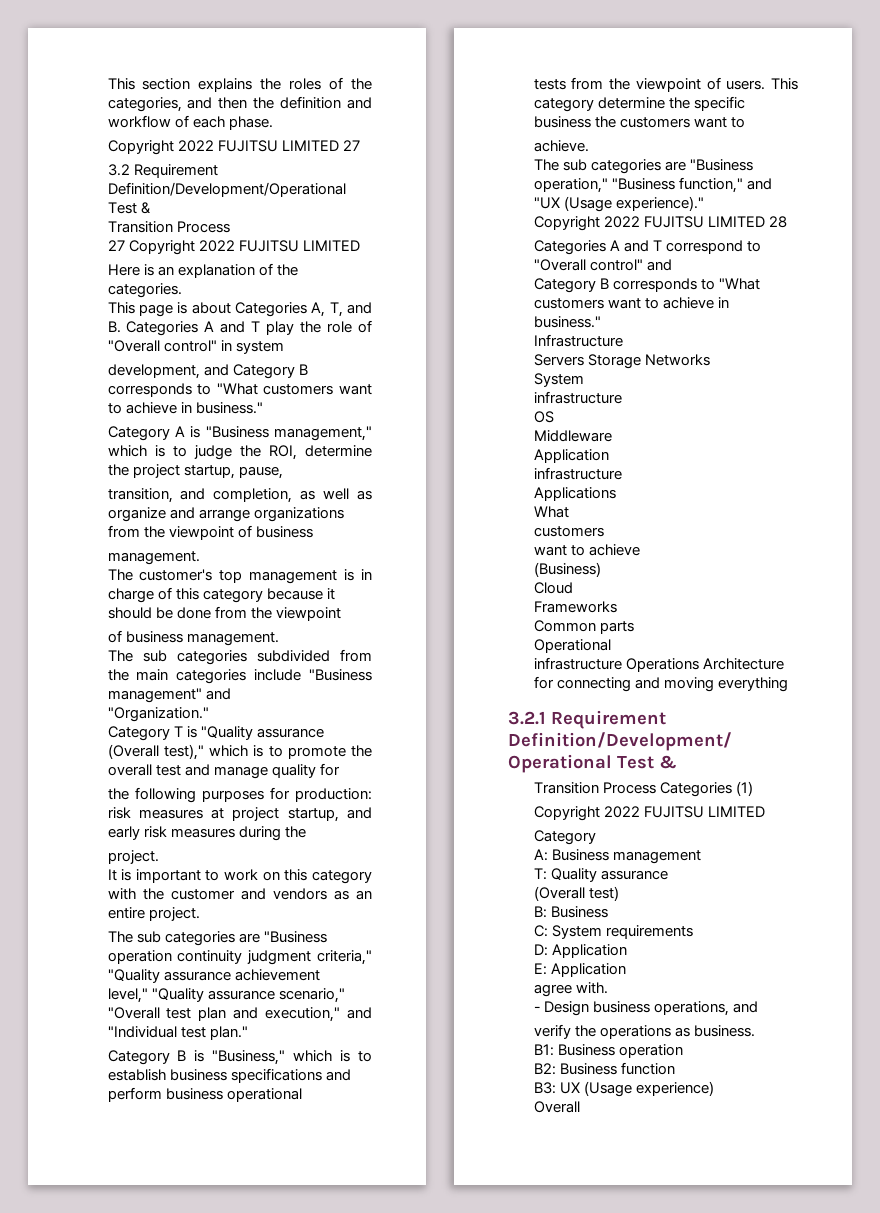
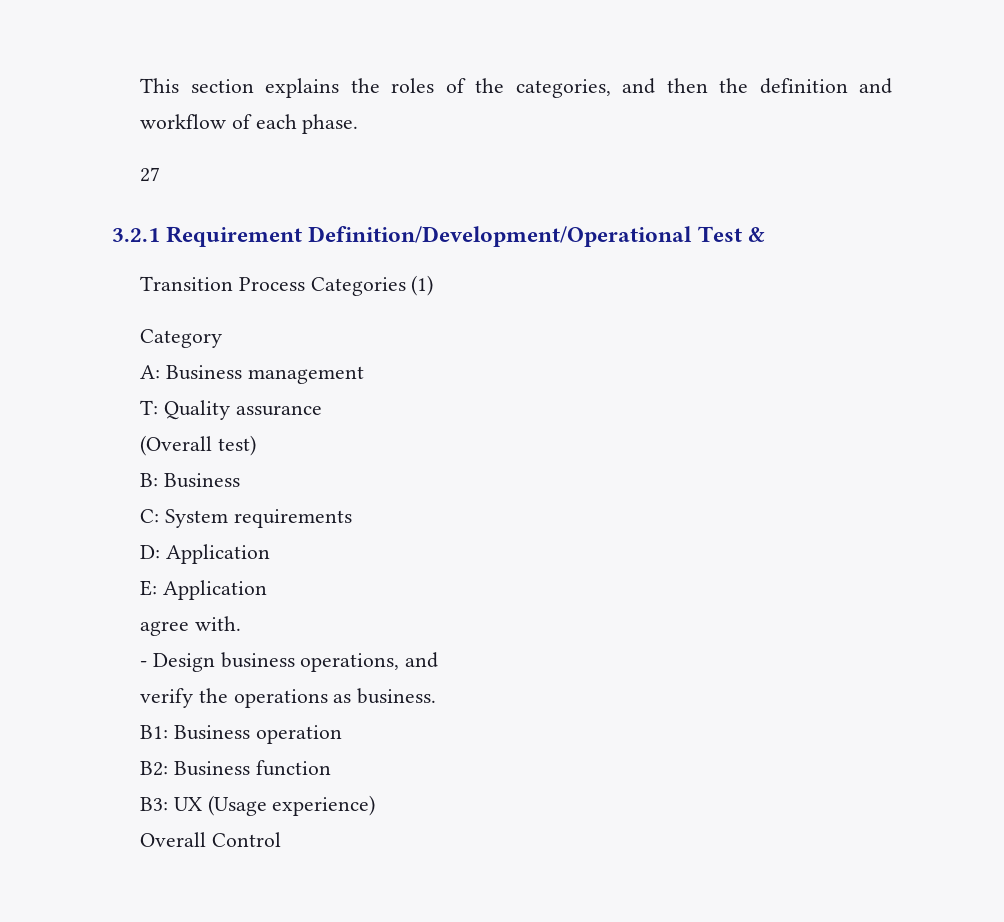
- Copyright 2022 FUJITSU LIMITED 27
- 3.2 Requirement Definition/Development/Operational Test &
- Transition Process
- 27 Copyright 2022 FUJITSU LIMITED
- Here is an explanation of the categories.
- This page is about Categories A, T, and B. Categories A and T play the role of "Overall control" in system
- development, and Category B corresponds to "What customers want to achieve in business."
- Category A is "Business management," which is to judge the ROI, determine the project startup, pause,
- transition, and completion, as well as organize and arrange organizations from the viewpoint of business
- management.
- The customer's top management is in charge of this category because it should be done from the viewpoint
- of business management.
- The sub categories subdivided from the main categories include "Business management" and
- "Organization."
- Category T is "Quality assurance (Overall test)," which is to promote the overall test and manage quality for
- the following purposes for production: risk measures at project startup, and early risk measures during the
- project.
- It is important to work on this category with the customer and vendors as an entire project.
- The sub categories are "Business operation continuity judgment criteria," "Quality assurance achievement
- level," "Quality assurance scenario," "Overall test plan and execution," and "Individual test plan."
- Category B is "Business," which is to establish business specifications and perform business operational
- tests from the viewpoint of users. This category determine the specific business the customers want to
- achieve.
- The sub categories are "Business operation," "Business function," and "UX (Usage experience)."
- Copyright 2022 FUJITSU LIMITED 28
- Categories A and T correspond to "Overall control" and
- Category B corresponds to "What customers want to achieve in business."
- Infrastructure
- Servers Storage Networks
- System
- infrastructure
- OS
- Middleware
- Application
- infrastructure
- Applications
- What
- customers
- want to achieve
- (Business)
- Cloud
- Frameworks
- Common parts
- Operational
- infrastructure Operations Architecture for connecting and moving everything
+ 27
  Transition Process Categories (1)
- Copyright 2022 FUJITSU LIMITED
- Overall
+ Overall Control

